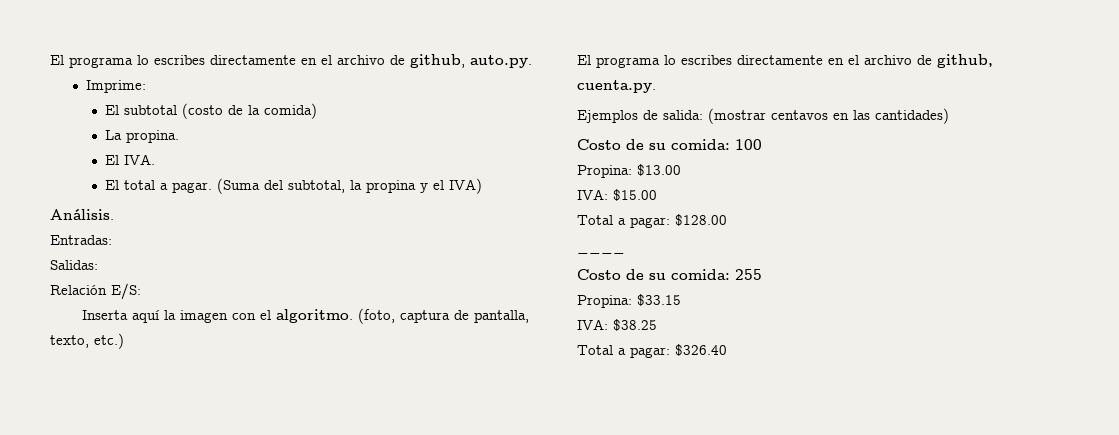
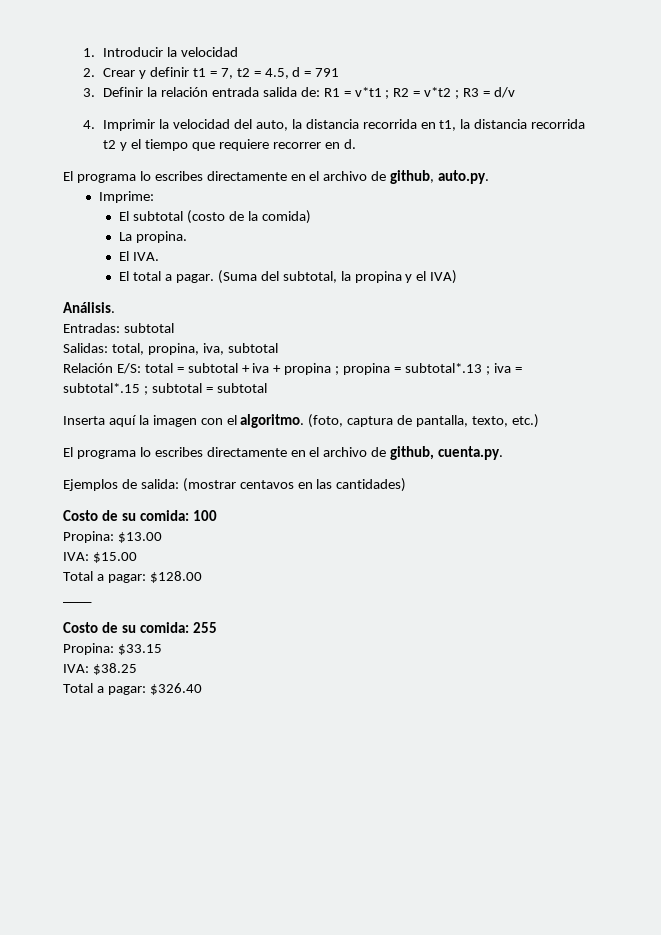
+ 1. Introducir la velocidad
+ 2. Crear y definir t1 = 7, t2 = 4.5, d = 791
+ 3. Definir la relación entrada salida de: R1 = v*t1 ; R2 = v*t2 ; R3 = d/v
+ 4. Imprimir la velocidad del auto, la distancia recorrida en t1, la distancia recorrida t2 y el tiempo que requiere recorrer en d.
- Entradas:
+ Entradas: subtotal
- Salidas:
- Relación E/S:
+ Salidas: total, propina, iva, subtotal
+ Relación E/S: total = subtotal + iva + propina ; propina = subtotal*.13 ; iva = subtotal*.15 ; subtotal = subtotal

